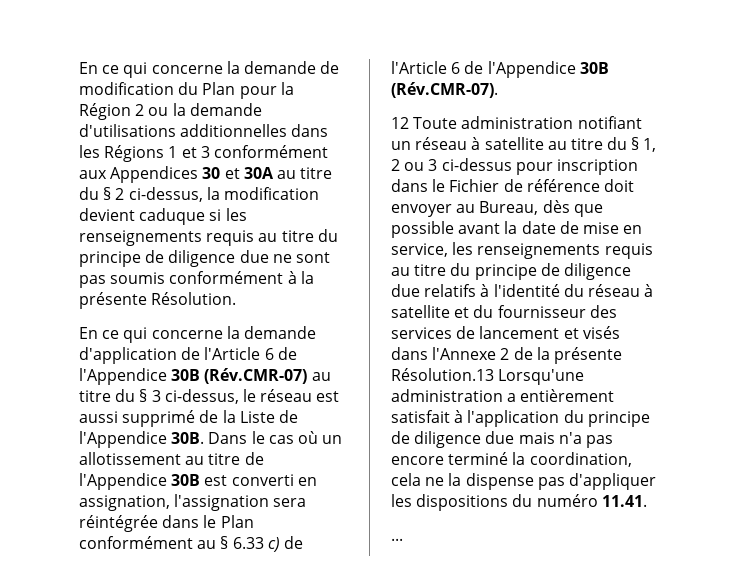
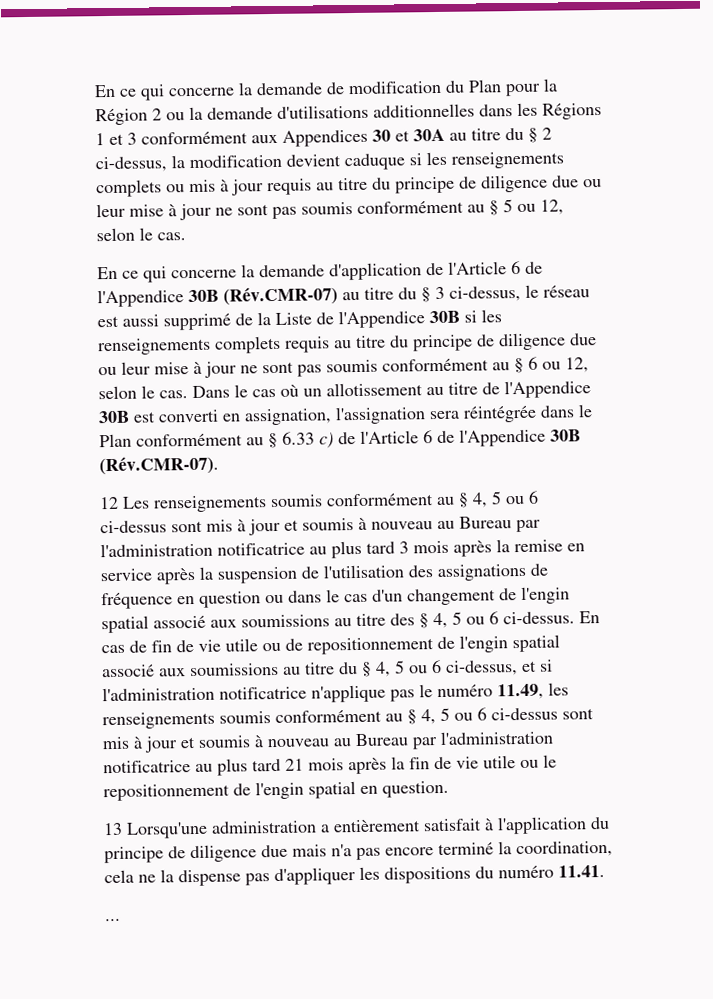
- En ce qui concerne la demande de modification du Plan pour la Région 2 ou la demande d'utilisations additionnelles dans les Régions 1 et 3 conformément aux Appendices 30 et 30A au titre du § 2 ci-dessus, la modification devient caduque si les renseignements requis au titre du principe de diligence due ne sont pas soumis conformément à la présente Résolution.
+ En ce qui concerne la demande de modification du Plan pour la Région 2 ou la demande d'utilisations additionnelles dans les Régions 1 et 3 conformément aux Appendices 30 et 30A au titre du § 2 ci-dessus, la modification devient caduque si les renseignements complets ou mis à jour requis au titre du principe de diligence due ou leur mise à jour ne sont pas soumis conformément au § 5 ou 12, selon le cas.
- En ce qui concerne la demande d'application de l'Article 6 de l'Appendice 30B (Rév.CMR-07) au titre du § 3 ci-dessus, le réseau est aussi supprimé de la Liste de l'Appendice 30B.
+ En ce qui concerne la demande d'application de l'Article 6 de l'Appendice 30B (Rév.CMR-07) au titre du § 3 ci-dessus, le réseau est aussi supprimé de la Liste de l'Appendice 30B si les renseignements complets requis au titre du principe de diligence due ou leur mise à jour ne sont pas soumis conformément au § 6 ou 12, selon le cas.
- 12 Toute administration notifiant un réseau à satellite au titre du § 1, 2 ou 3 ci-dessus pour inscription dans le Fichier de référence doit envoyer au Bureau, dès que possible avant la date de mise en service, les renseignements requis au titre du principe de diligence due relatifs à l'identité du réseau à satellite et du fournisseur des services de lancement et visés dans l'Annexe 2 de la présente Résolution.13 Lorsqu'une administration a entièrement satisfait à l'application du principe de diligence due mais n'a pas encore terminé la coordination, cela ne la dispense pas d'appliquer les dispositions du numéro 11.41.
+ 12 Les renseignements soumis conformément au § 4, 5 ou 6 ci-dessus sont mis à jour et soumis à nouveau au Bureau par l'administration notificatrice au plus tard 3 mois après la remise en service après la suspension de l'utilisation des assignations de fréquence en question ou dans le cas d'un changement de l'engin spatial associé aux soumissions au titre des § 4, 5 ou 6 ci-dessus. En cas de fin de vie utile ou de repositionnement de l'engin spatial associé aux soumissions au titre du § 4, 5 ou 6 ci-dessus, et si l'administration notificatrice n'applique pas le numéro 11.49, les renseignements soumis conformément au § 4, 5 ou 6 ci-dessus sont mis à jour et soumis à nouveau au Bureau par l'administration notificatrice au plus tard 21 mois après la fin de vie utile ou le repositionnement de l'engin spatial en question.
+ 13 Lorsqu'une administration a entièrement satisfait à l'application du principe de diligence due mais n'a pas encore terminé la coordination, cela ne la dispense pas d'appliquer les dispositions du numéro 11.41.

